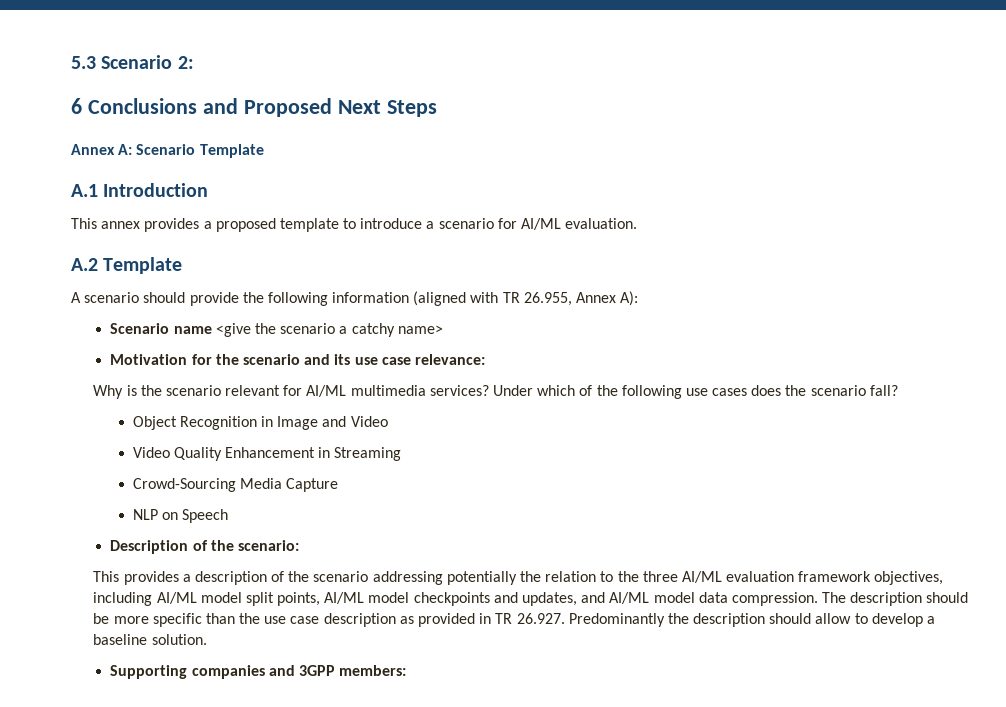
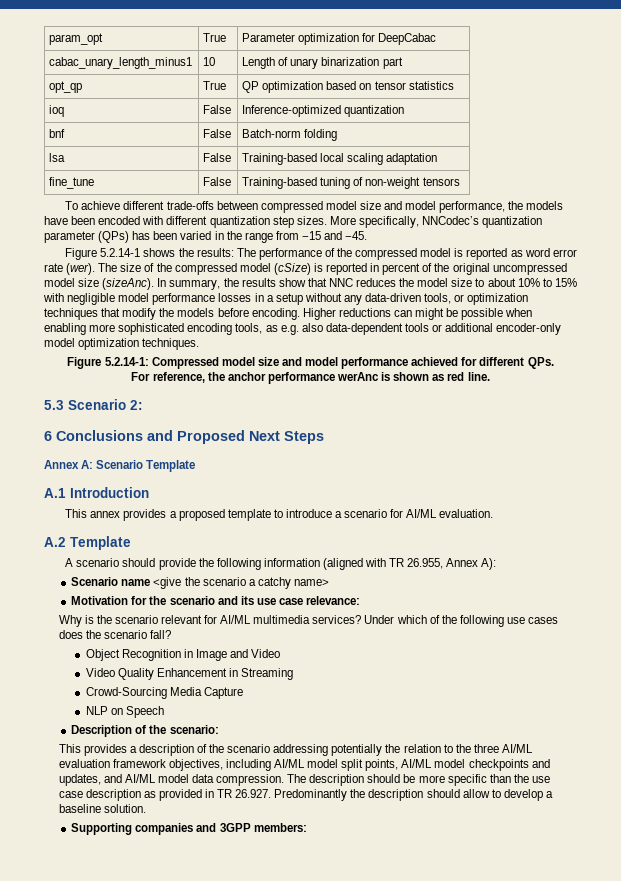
+ param_opt | True | Parameter optimization for DeepCabac
+ cabac_unary_length_minus1 | 10 | Length of unary binarization part
+ opt_qp | True | QP optimization based on tensor statistics
+ ioq | False | Inference-optimized quantization
+ bnf | False | Batch-norm folding
+ lsa | False | Training-based local scaling adaptation
+ fine_tune | False | Training-based tuning of non-weight tensors
+ To achieve different trade-offs between compressed model size and model performance, the models have been encoded with different quantization step sizes. More specifically, NNCodec’s quantization parameter (QPs) has been varied in the range from −15 and −45.
+ Figure 5.2.14-1 shows the results: The performance of the compressed model is reported as word error rate (wer). The size of the compressed model (cSize) is reported in percent of the original uncompressed model size (sizeAnc). In summary, the results show that NNC reduces the model size to about 10% to 15% with negligible model performance losses in a setup without any data-driven tools, or optimization techniques that modify the models before encoding. Higher reductions can might be possible when enabling more sophisticated encoding tools, as e.g. also data-dependent tools or additional encoder-only model optimization techniques.
+ Figure 5.2.14-1: Compressed model size and model performance achieved for different QPs.
+ For reference, the anchor performance werAnc is shown as red line.

